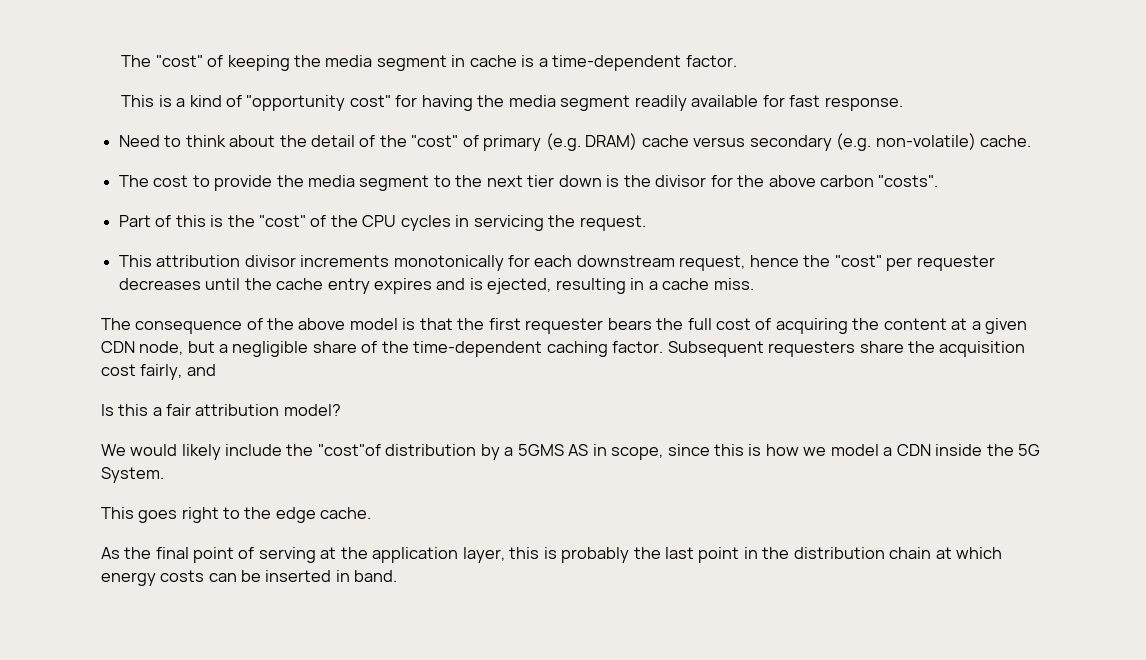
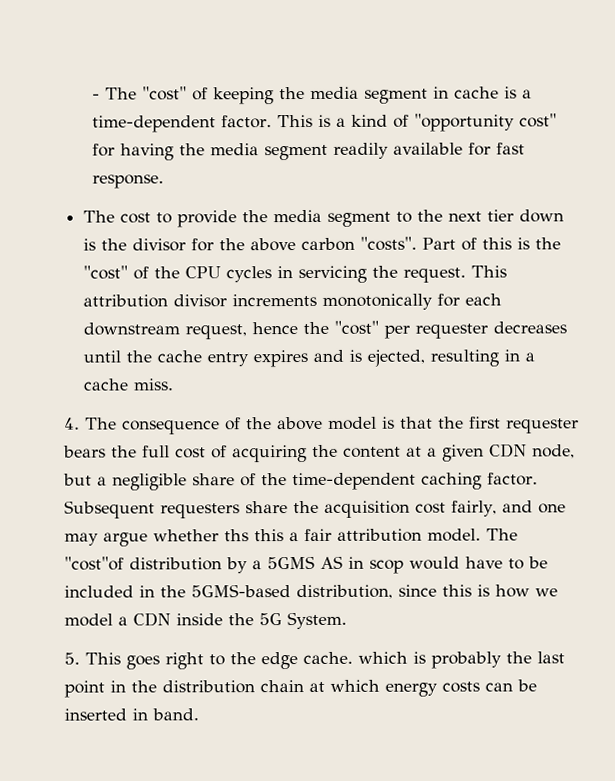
- The "cost" of keeping the media segment in cache is a time-dependent factor.
- This is a kind of "opportunity cost" for having the media segment readily available for fast response.
+ - The "cost" of keeping the media segment in cache is a time-dependent factor. This is a kind of "opportunity cost" for having the media segment readily available for fast response.
- Need to think about the detail of the "cost" of primary (e.g. DRAM) cache versus secondary (e.g. non-volatile) cache.
- The cost to provide the media segment to the next tier down is the divisor for the above carbon "costs".
- Part of this is the "cost" of the CPU cycles in servicing the request.
- This attribution divisor increments monotonically for each downstream request, hence the "cost" per requester decreases until the cache entry expires and is ejected, resulting in a cache miss.
+ The cost to provide the media segment to the next tier down is the divisor for the above carbon "costs". Part of this is the "cost" of the CPU cycles in servicing the request. This attribution divisor increments monotonically for each downstream request, hence the "cost" per requester decreases until the cache entry expires and is ejected, resulting in a cache miss.
- The consequence of the above model is that the first requester bears the full cost of acquiring the content at a given CDN node, but a negligible share of the time-dependent caching factor.
+ 4. The consequence of the above model is that the first requester bears the full cost of acquiring the content at a given CDN node, but a negligible share of the time-dependent caching factor.
- Subsequent requesters share the acquisition cost fairly, and
- Is this a fair attribution model?
- We would likely include the "cost"of distribution by a 5GMS AS in scope, since this is how we model a CDN inside the 5G System.
+ Subsequent requesters share the acquisition cost fairly, and one may argue whether ths this a fair attribution model. The "cost"of distribution by a 5GMS AS in scop would have to be included in the 5GMS-based distribution, since this is how we model a CDN inside the 5G System.
- This goes right to the edge cache.
- As the final point of serving at the application layer, this is probably the last point in the distribution chain at which energy costs can be inserted in band.
+ 5. This goes right to the edge cache. which is probably the last point in the distribution chain at which energy costs can be inserted in band.

